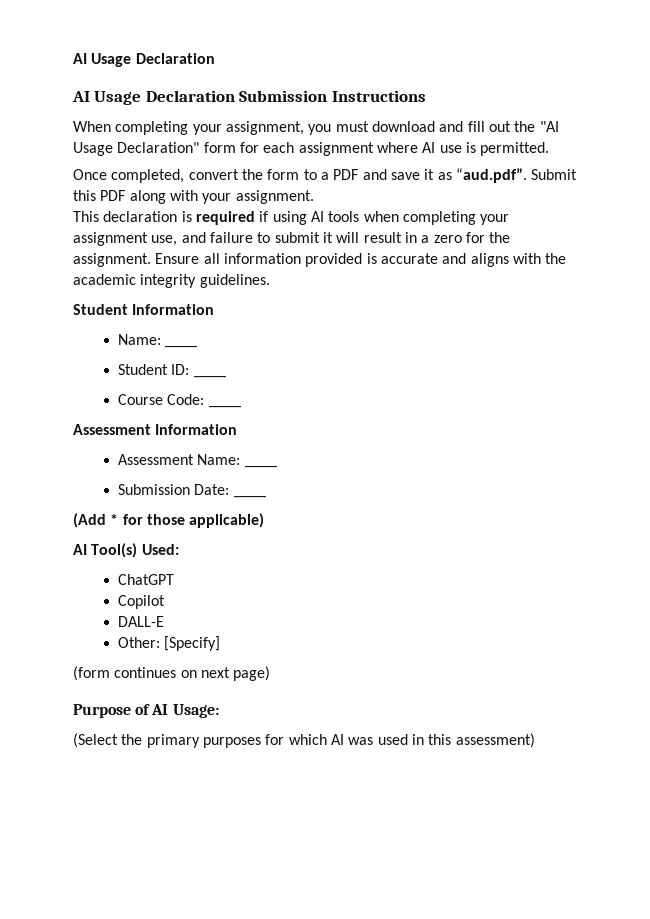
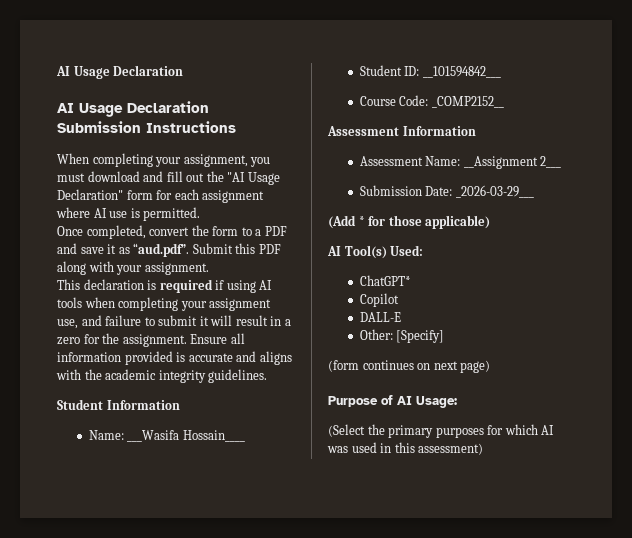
  Student Information
- Name: ____
+ Name: ___Wasifa Hossain____
- Student ID: ____
+ Student ID: __101594842___
- Course Code: ____
+ Course Code: _COMP2152__
- Assessment Name: ____
+ Assessment Name: __Assignment 2___
- Submission Date: ____
+ Submission Date: _2026-03-29___
- ChatGPT
+ ChatGPT*

